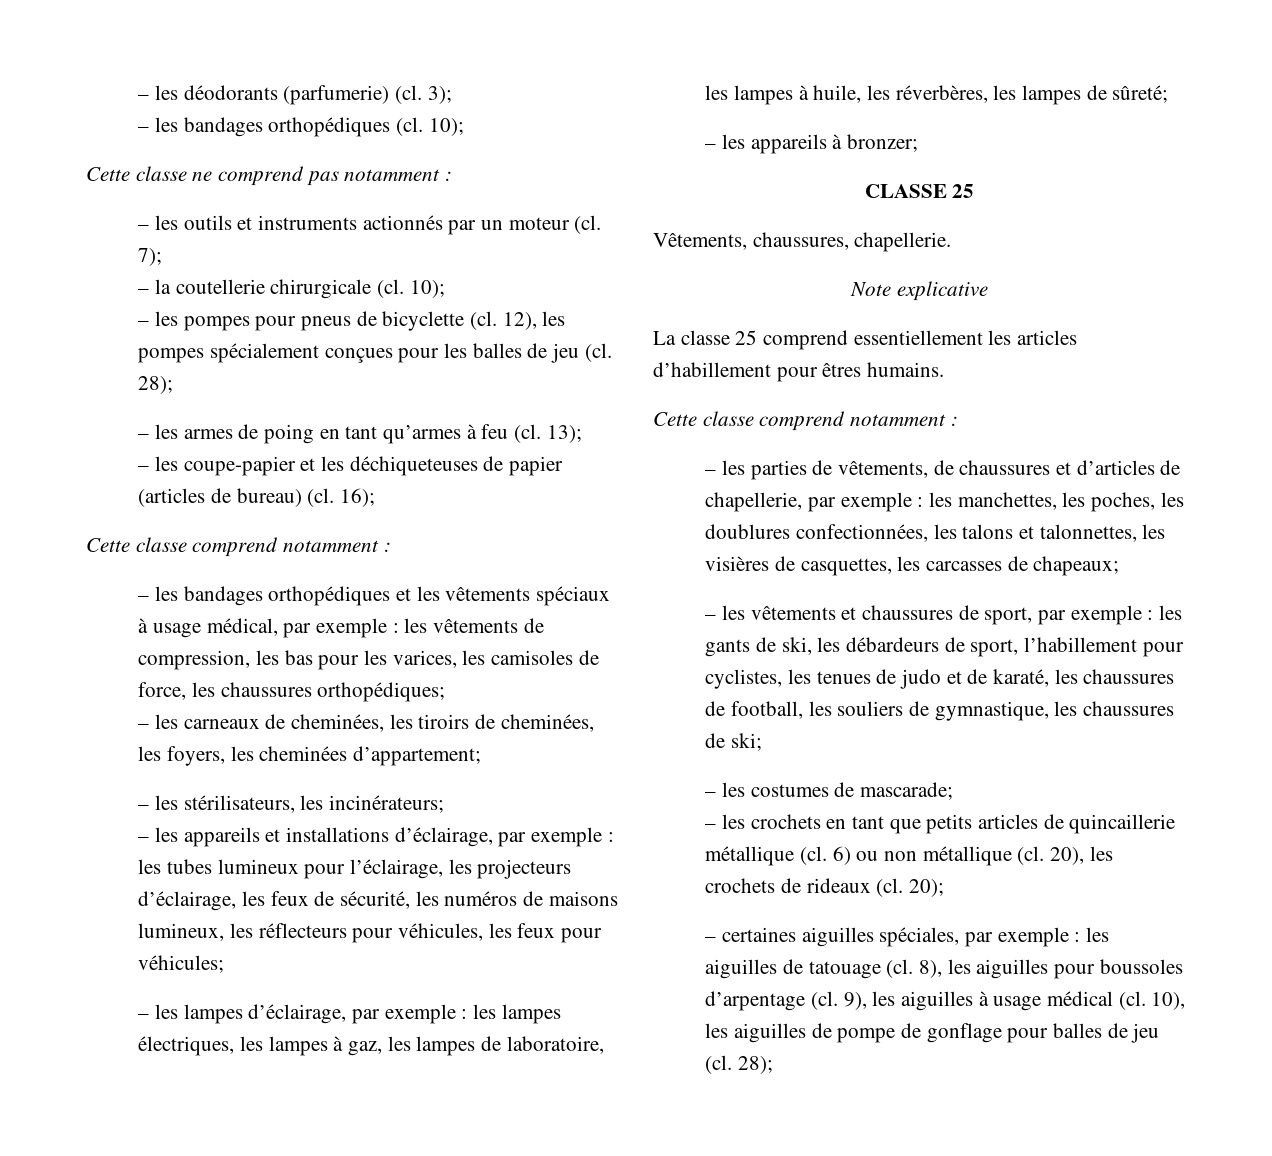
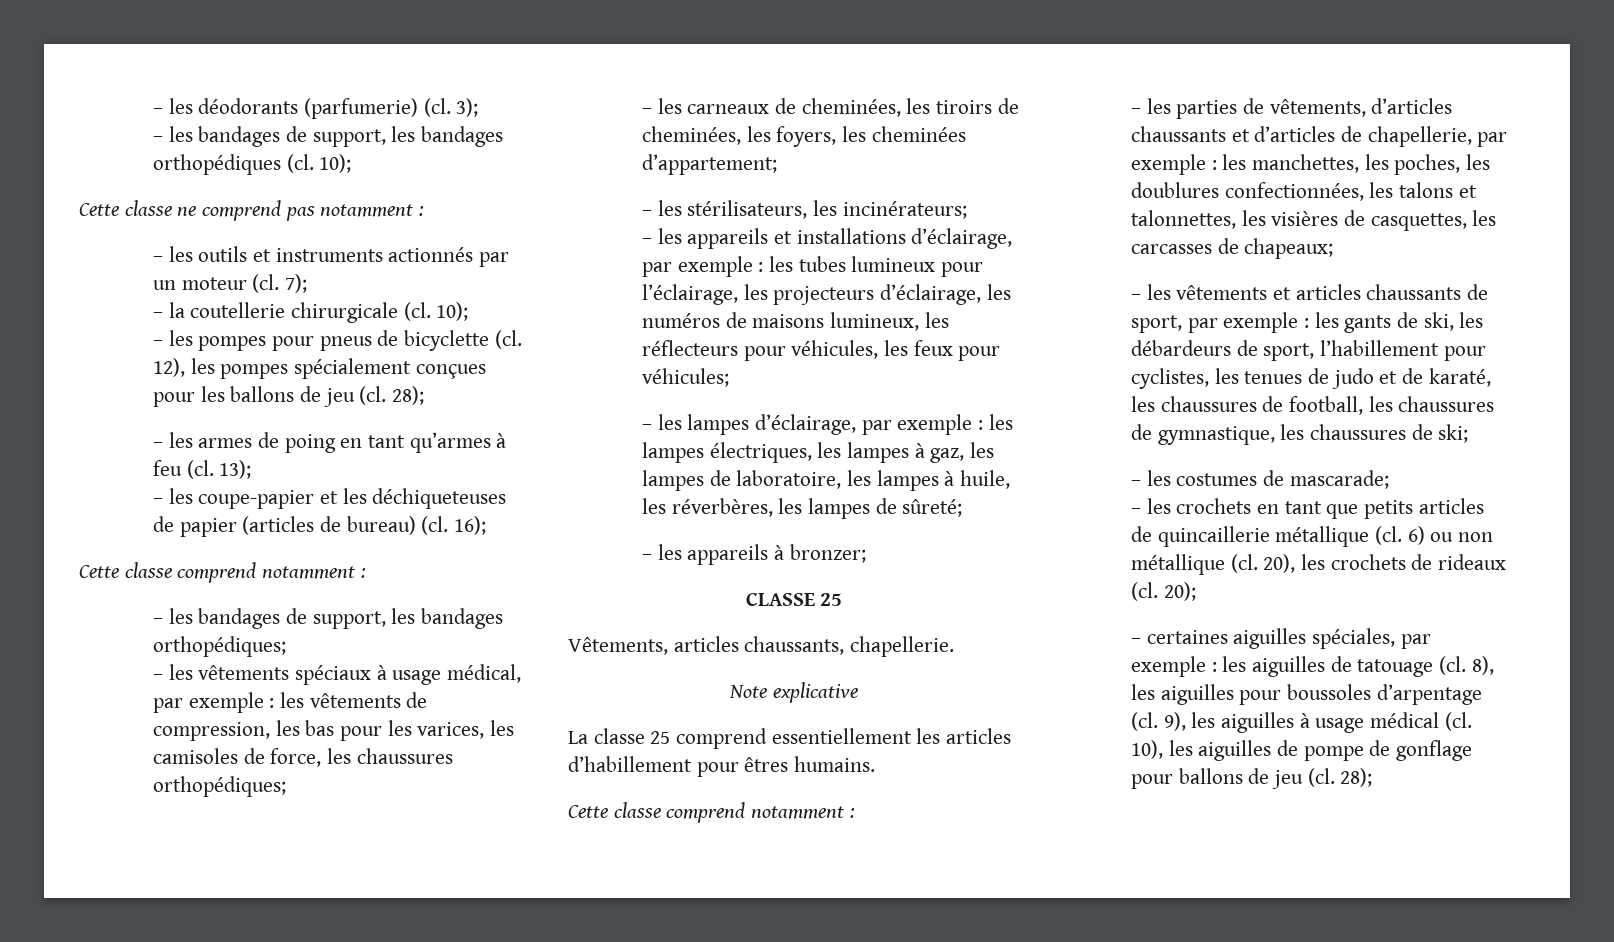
- – les bandages orthopédiques (cl.
+ – les bandages de support, les bandages orthopédiques (cl.
- 12), les pompes spécialement conçues pour les balles de jeu (cl.
+ 12), les pompes spécialement conçues pour les ballons de jeu (cl.
- – les bandages orthopédiques et les vêtements spéciaux à usage médical, par exemple : les vêtements de compression, les bas pour les varices, les camisoles de force, les chaussures orthopédiques;
+ – les bandages de support, les bandages orthopédiques;
+ – les vêtements spéciaux à usage médical, par exemple : les vêtements de compression, les bas pour les varices, les camisoles de force, les chaussures orthopédiques;
- – les appareils et installations d’éclairage, par exemple : les tubes lumineux pour l’éclairage, les projecteurs d’éclairage, les feux de sécurité, les numéros de maisons lumineux, les réflecteurs pour véhicules, les feux pour véhicules;
+ – les appareils et installations d’éclairage, par exemple : les tubes lumineux pour l’éclairage, les projecteurs d’éclairage, les numéros de maisons lumineux, les réflecteurs pour véhicules, les feux pour véhicules;
- Vêtements, chaussures, chapellerie.
+ Vêtements, articles chaussants, chapellerie.
- – les parties de vêtements, de chaussures et d’articles de chapellerie, par exemple : les manchettes, les poches, les doublures confectionnées, les talons et talonnettes, les visières de casquettes, les carcasses de chapeaux;
+ – les parties de vêtements, d’articles chaussants et d’articles de chapellerie, par exemple : les manchettes, les poches, les doublures confectionnées, les talons et talonnettes, les visières de casquettes, les carcasses de chapeaux;
- – les vêtements et chaussures de sport, par exemple : les gants de ski, les débardeurs de sport, l’habillement pour cyclistes, les tenues de judo et de karaté, les chaussures de football, les souliers de gymnastique, les chaussures de ski;
+ – les vêtements et articles chaussants de sport, par exemple : les gants de ski, les débardeurs de sport, l’habillement pour cyclistes, les tenues de judo et de karaté, les chaussures de football, les chaussures de gymnastique, les chaussures de ski;
- 10), les aiguilles de pompe de gonflage pour balles de jeu (cl.
+ 10), les aiguilles de pompe de gonflage pour ballons de jeu (cl.

